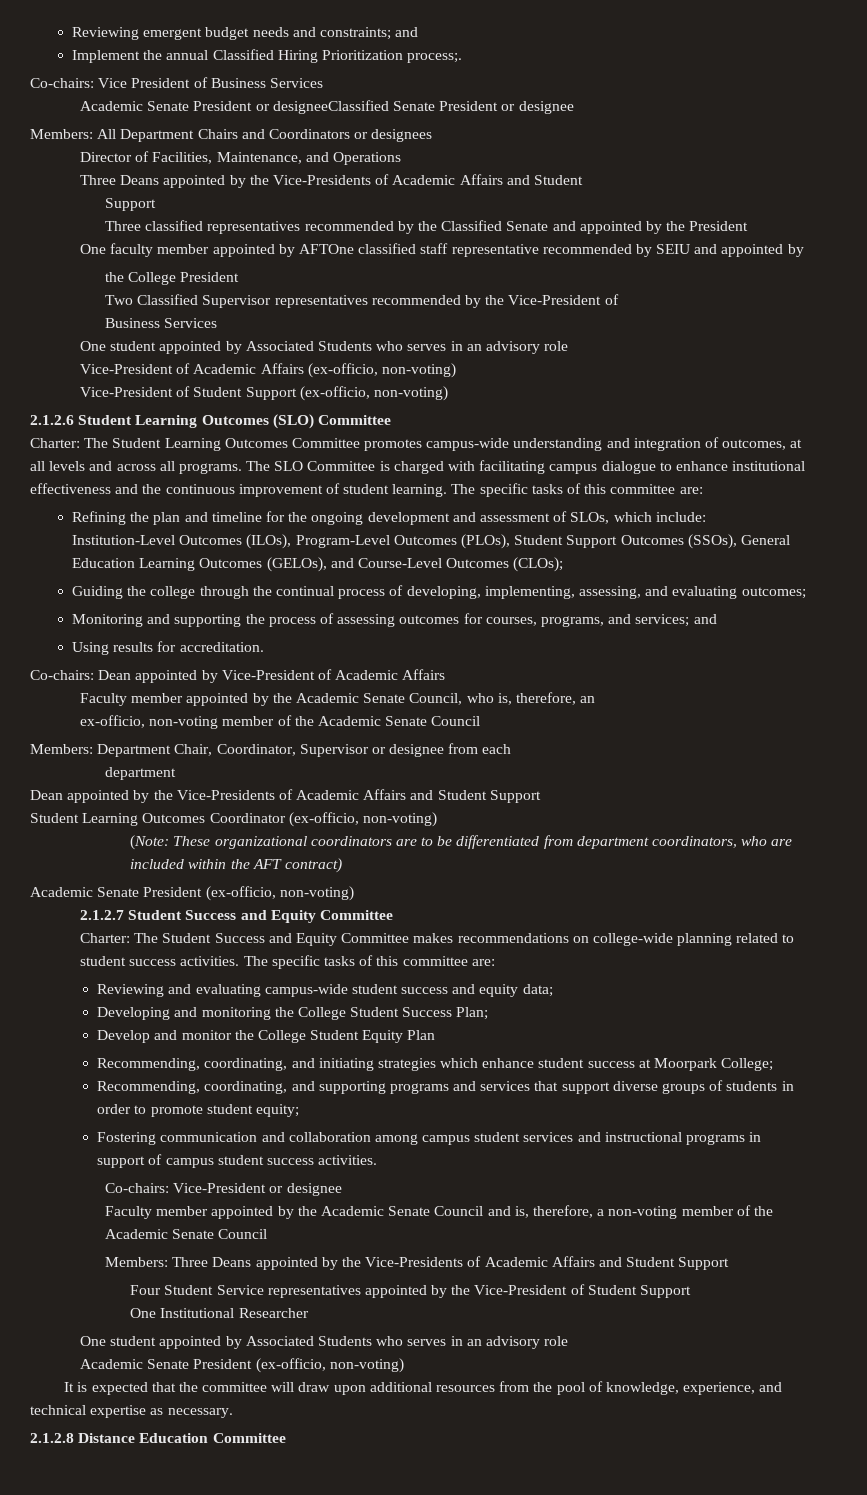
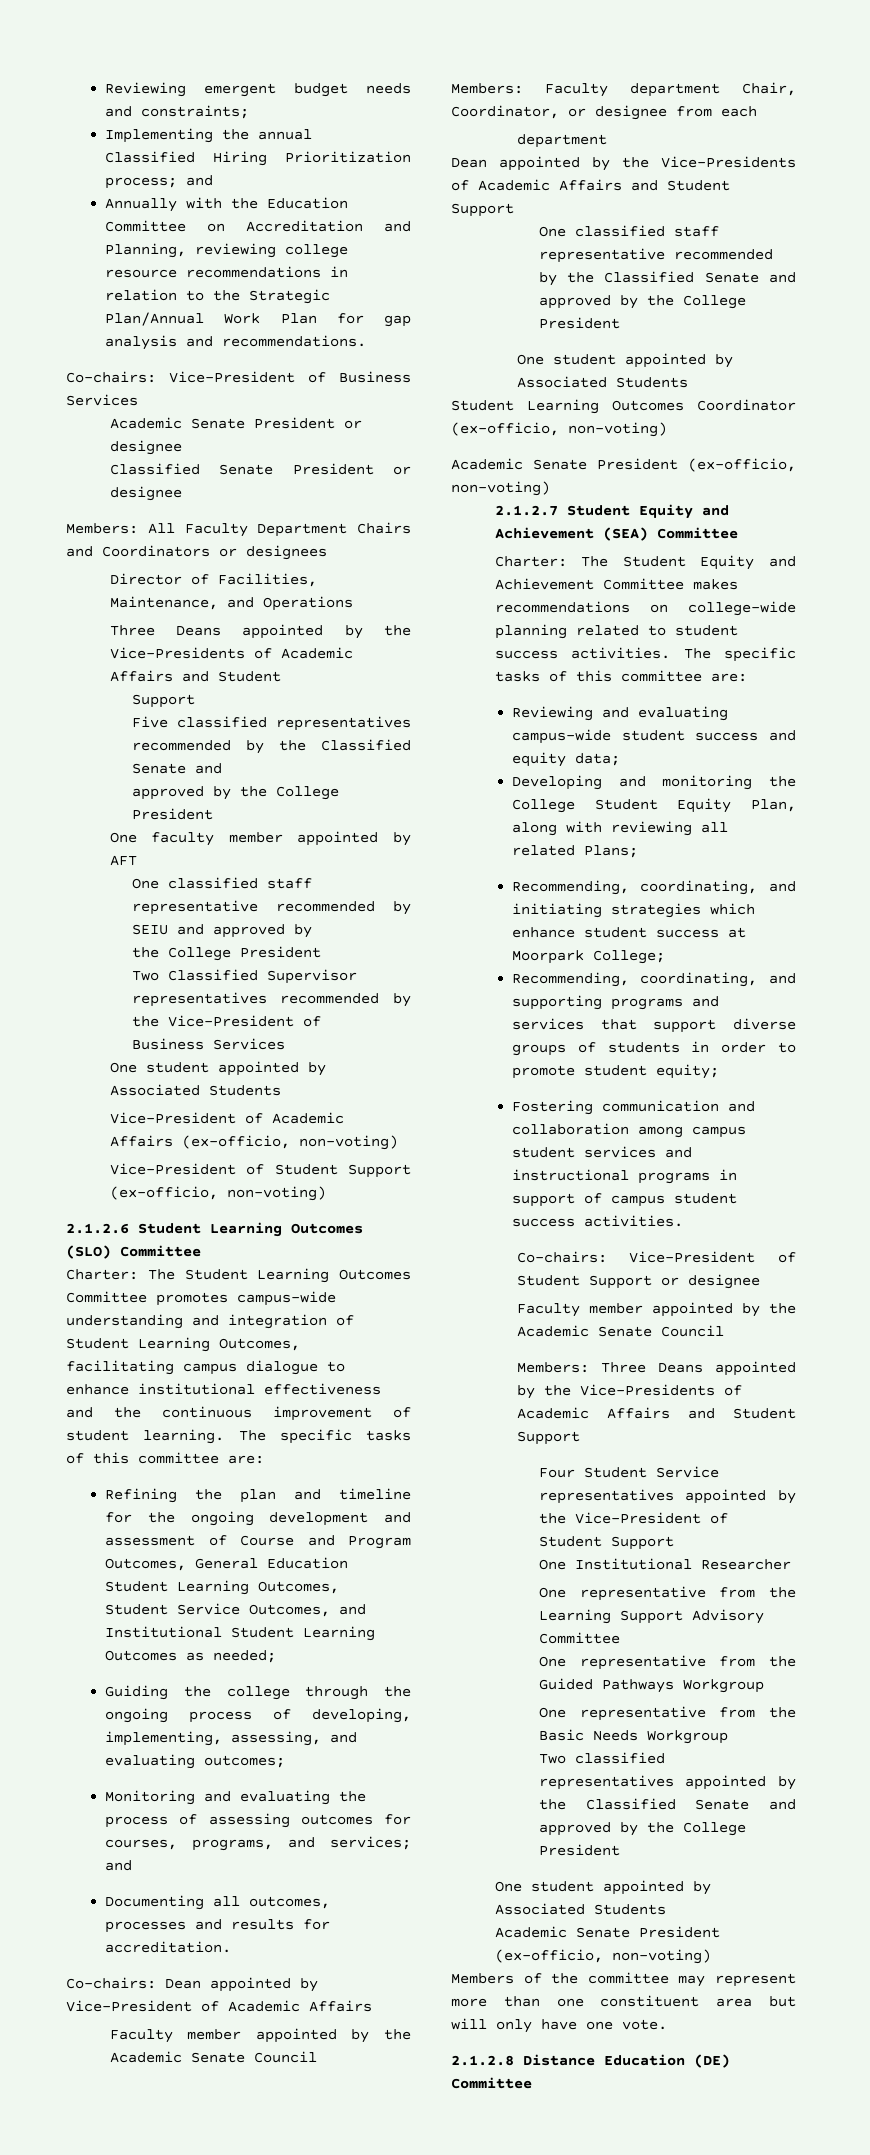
- Reviewing emergent budget needs and constraints; and
- Implement the annual Classified Hiring Prioritization process;.
- Co-chairs: Vice President of Business Services
+ Reviewing emergent budget needs and constraints;
+ Implementing the annual Classified Hiring Prioritization process; and
+ Annually with the Education Committee on Accreditation and Planning, reviewing college resource recommendations in relation to the Strategic Plan/Annual Work Plan for gap analysis and recommendations.
+ Co-chairs: Vice-President of Business Services
- Academic Senate President or designeeClassified Senate President or designee
+ Academic Senate President or designee
+ Classified Senate President or designee
- Members: All Department Chairs and Coordinators or designees
+ Members: All Faculty Department Chairs and Coordinators or designees
- Three classified representatives recommended by the Classified Senate and appointed by the President
+ Five classified representatives recommended by the Classified Senate and
+ approved by the College President
- One faculty member appointed by AFTOne classified staff representative recommended by SEIU and appointed by
+ One faculty member appointed by AFT
+ One classified staff representative recommended by SEIU and approved by
  Two Classified Supervisor representatives recommended by the Vice-President of
  Business Services
- One student appointed by Associated Students who serves in an advisory role
+ One student appointed by Associated Students
- Charter: The Student Learning Outcomes Committee promotes campus-wide understanding and integration of outcomes, at all levels and across all programs. The SLO Committee is charged with facilitating campus dialogue to enhance institutional effectiveness and the continuous improvement of student learning.
+ Charter: The Student Learning Outcomes Committee promotes campus-wide understanding and integration of Student Learning Outcomes, facilitating campus dialogue to enhance institutional effectiveness and the continuous improvement of student learning.
- Refining the plan and timeline for the ongoing development and assessment of SLOs, which include: Institution-Level Outcomes (ILOs), Program-Level Outcomes (PLOs), Student Support Outcomes (SSOs), General Education Learning Outcomes (GELOs), and Course-Level Outcomes (CLOs);
+ Refining the plan and timeline for the ongoing development and assessment of Course and Program Outcomes, General Education Student Learning Outcomes, Student Service Outcomes, and Institutional Student Learning Outcomes as needed;
- Guiding the college through the continual process of developing, implementing, assessing, and evaluating outcomes;
+ Guiding the college through the ongoing process of developing, implementing, assessing, and evaluating outcomes;
- Monitoring and supporting the process of assessing outcomes for courses, programs, and services; and
+ Monitoring and evaluating the process of assessing outcomes for courses, programs, and services; and
- Using results for accreditation.
+ Documenting all outcomes, processes and results for accreditation.
  Co-chairs: Dean appointed by Vice-President of Academic Affairs
- Faculty member appointed by the Academic Senate Council, who is, therefore, an
- ex-officio, non-voting member of the Academic Senate Council
- Members: Department Chair, Coordinator, Supervisor or designee from each
+ Faculty member appointed by the Academic Senate Council
+ Members: Faculty department Chair, Coordinator, or designee from each
+ One classified staff representative recommended by the Classified Senate and approved by the College President
+ One student appointed by Associated Students
- (Note: These organizational coordinators are to be differentiated from department coordinators, who are included within the AFT contract)
- 2.1.2.7 Student Success and Equity Committee
- Charter: The Student Success and Equity Committee makes recommendations on college-wide planning related to student success activities.
+ 2.1.2.7 Student Equity and Achievement (SEA) Committee
+ Charter: The Student Equity and Achievement Committee makes recommendations on college-wide planning related to student success activities.
- Developing and monitoring the College Student Success Plan;
- Develop and monitor the College Student Equity Plan
+ Developing and monitoring the College Student Equity Plan, along with reviewing all related Plans;
- Co-chairs: Vice-President or designee
- Faculty member appointed by the Academic Senate Council and is, therefore, a non-voting member of the Academic Senate Council
+ Co-chairs: Vice-President of Student Support or designee
+ Faculty member appointed by the Academic Senate Council
  One Institutional Researcher
- One student appointed by Associated Students who serves in an advisory role
+ One representative from the Learning Support Advisory Committee
+ One representative from the Guided Pathways Workgroup
+ One representative from the Basic Needs Workgroup
+ Two classified representatives appointed by the Classified Senate and approved by the College President
+ One student appointed by Associated Students
  Academic Senate President (ex-officio, non-voting)
- It is expected that the committee will draw upon additional resources from the pool of knowledge, experience, and technical expertise as necessary.
+ Members of the committee may represent more than one constituent area but will only have one vote.
- 2.1.2.8 Distance Education Committee
+ 2.1.2.8 Distance Education (DE) Committee

